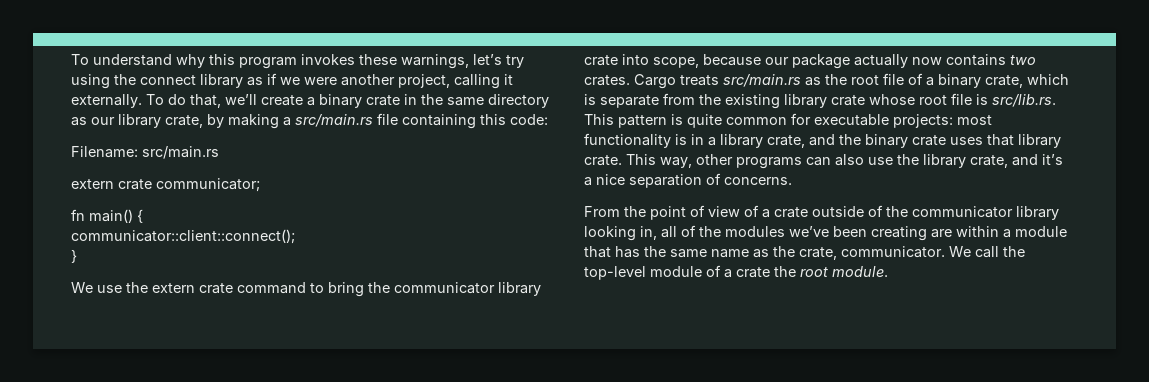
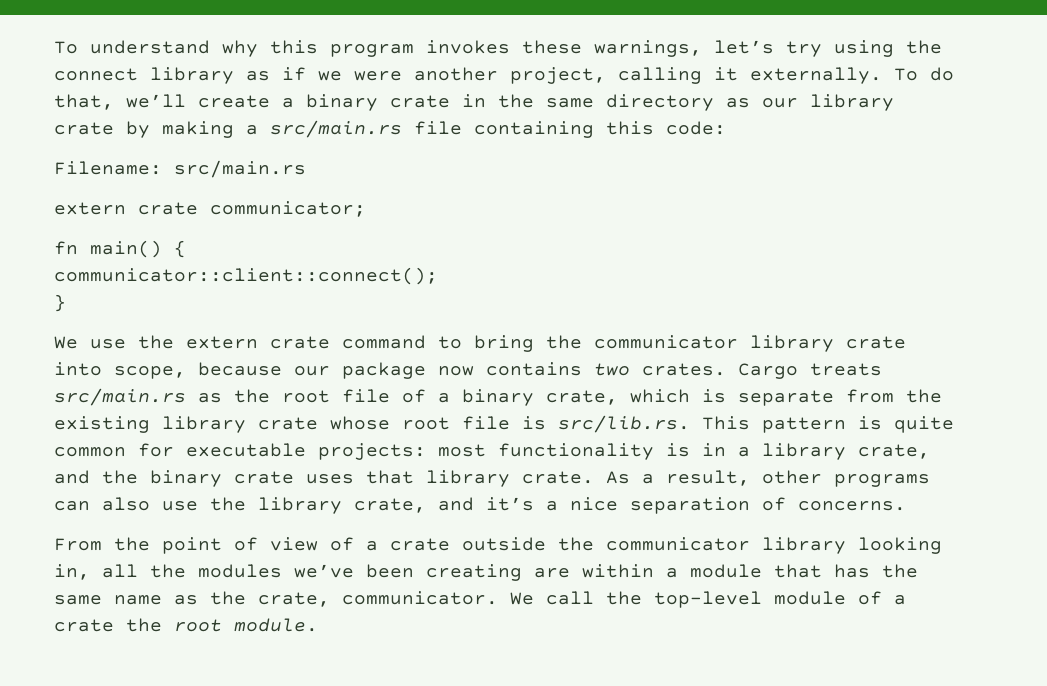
- To do that, we’ll create a binary crate in the same directory as our library crate, by making a src/main.rs file containing this code:
+ To do that, we’ll create a binary crate in the same directory as our library crate by making a src/main.rs file containing this code:
- We use the extern crate command to bring the communicator library crate into scope, because our package actually now contains two crates.
+ We use the extern crate command to bring the communicator library crate into scope, because our package now contains two crates.
- This way, other programs can also use the library crate, and it’s a nice separation of concerns.
+ As a result, other programs can also use the library crate, and it’s a nice separation of concerns.
- From the point of view of a crate outside of the communicator library looking in, all of the modules we’ve been creating are within a module that has the same name as the crate, communicator.
+ From the point of view of a crate outside the communicator library looking in, all the modules we’ve been creating are within a module that has the same name as the crate, communicator.

